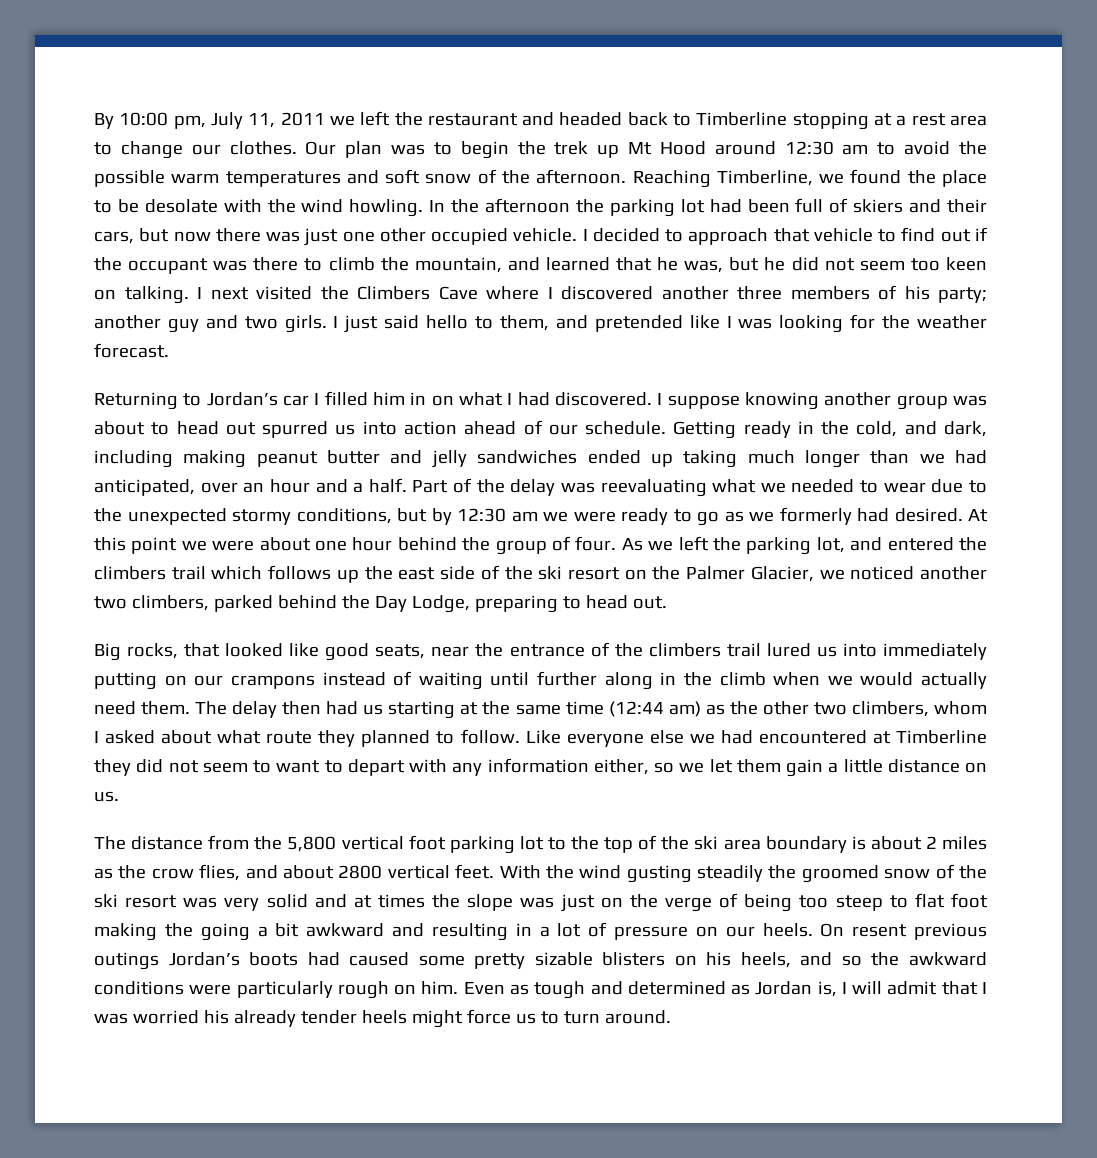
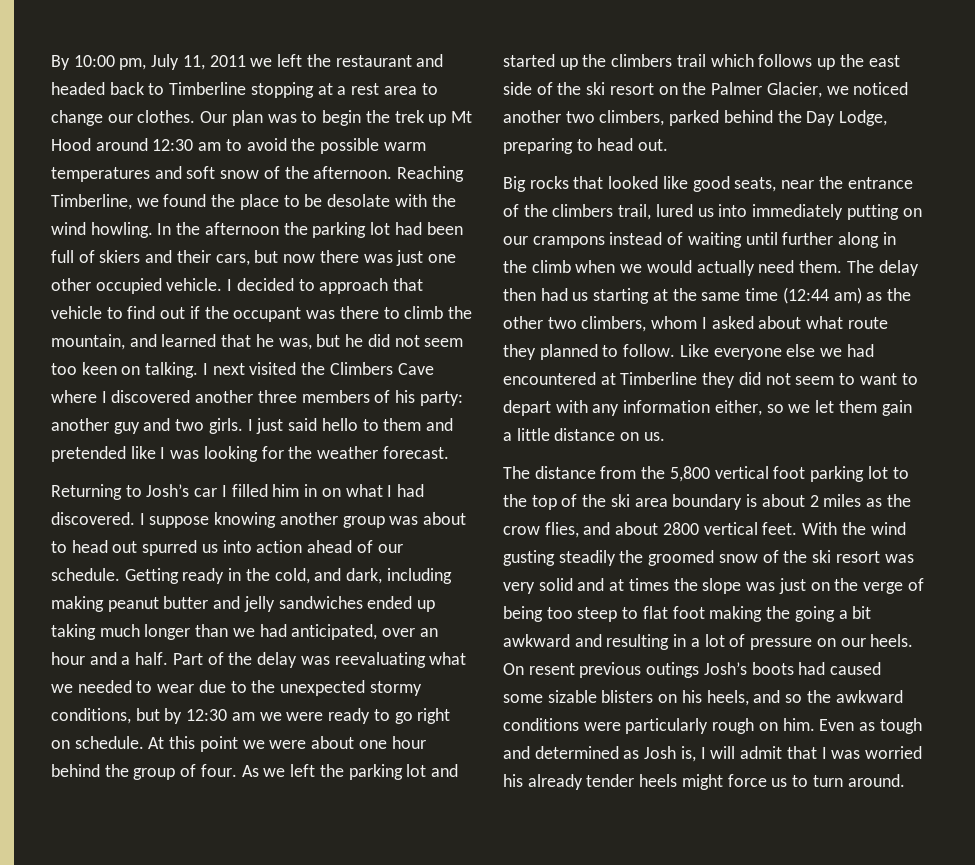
- I next visited the Climbers Cave where I discovered another three members of his party; another guy and two girls.
+ I next visited the Climbers Cave where I discovered another three members of his party: another guy and two girls.
- I just said hello to them, and pretended like I was looking for the weather forecast.
+ I just said hello to them and pretended like I was looking for the weather forecast.
- Returning to Jordan’s car I filled him in on what I had discovered.
+ Returning to Josh’s car I filled him in on what I had discovered.
- Part of the delay was reevaluating what we needed to wear due to the unexpected stormy conditions, but by 12:30 am we were ready to go as we formerly had desired.
+ Part of the delay was reevaluating what we needed to wear due to the unexpected stormy conditions, but by 12:30 am we were ready to go right on schedule.
- As we left the parking lot, and entered the climbers trail which follows up the east side of the ski resort on the Palmer Glacier, we noticed another two climbers, parked behind the Day Lodge, preparing to head out.
+ As we left the parking lot and started up the climbers trail which follows up the east side of the ski resort on the Palmer Glacier, we noticed another two climbers, parked behind the Day Lodge, preparing to head out.
- Big rocks, that looked like good seats, near the entrance of the climbers trail lured us into immediately putting on our crampons instead of waiting until further along in the climb when we would actually need them.
+ Big rocks that looked like good seats, near the entrance of the climbers trail, lured us into immediately putting on our crampons instead of waiting until further along in the climb when we would actually need them.
- On resent previous outings Jordan’s boots had caused some pretty sizable blisters on his heels, and so the awkward conditions were particularly rough on him.
+ On resent previous outings Josh’s boots had caused some sizable blisters on his heels, and so the awkward conditions were particularly rough on him.
- Even as tough and determined as Jordan is, I will admit that I was worried his already tender heels might force us to turn around.
+ Even as tough and determined as Josh is, I will admit that I was worried his already tender heels might force us to turn around.

